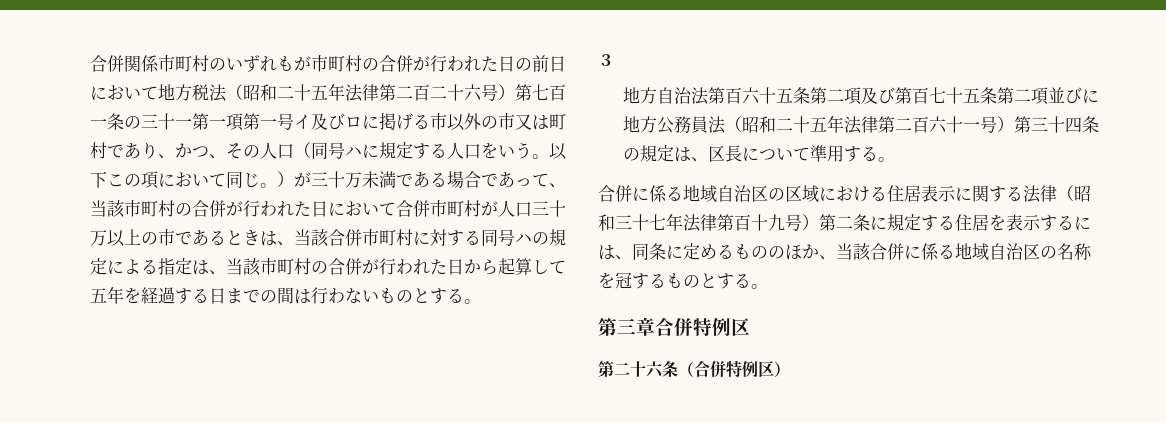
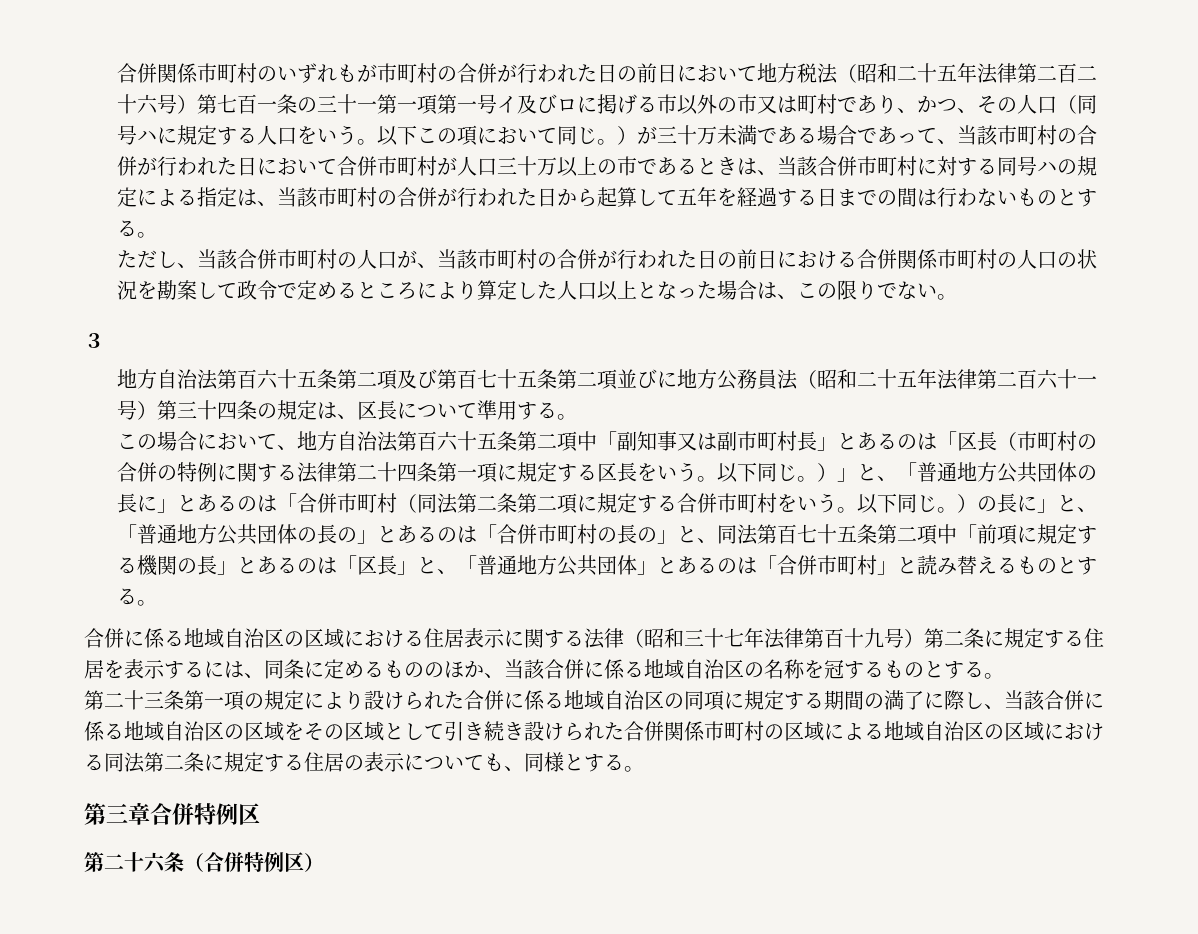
+ ただし、当該合併市町村の人口が、当該市町村の合併が行われた日の前日における合併関係市町村の人口の状況を勘案して政令で定めるところにより算定した人口以上となった場合は、この限りでない。
+ この場合において、地方自治法第百六十五条第二項中「副知事又は副市町村長」とあるのは「区長（市町村の合併の特例に関する法律第二十四条第一項に規定する区長をいう。以下同じ。）」と、「普通地方公共団体の長に」とあるのは「合併市町村（同法第二条第二項に規定する合併市町村をいう。以下同じ。）の長に」と、「普通地方公共団体の長の」とあるのは「合併市町村の長の」と、同法第百七十五条第二項中「前項に規定する機関の長」とあるのは「区長」と、「普通地方公共団体」とあるのは「合併市町村」と読み替えるものとする。
+ 第二十三条第一項の規定により設けられた合併に係る地域自治区の同項に規定する期間の満了に際し、当該合併に係る地域自治区の区域をその区域として引き続き設けられた合併関係市町村の区域による地域自治区の区域における同法第二条に規定する住居の表示についても、同様とする。

